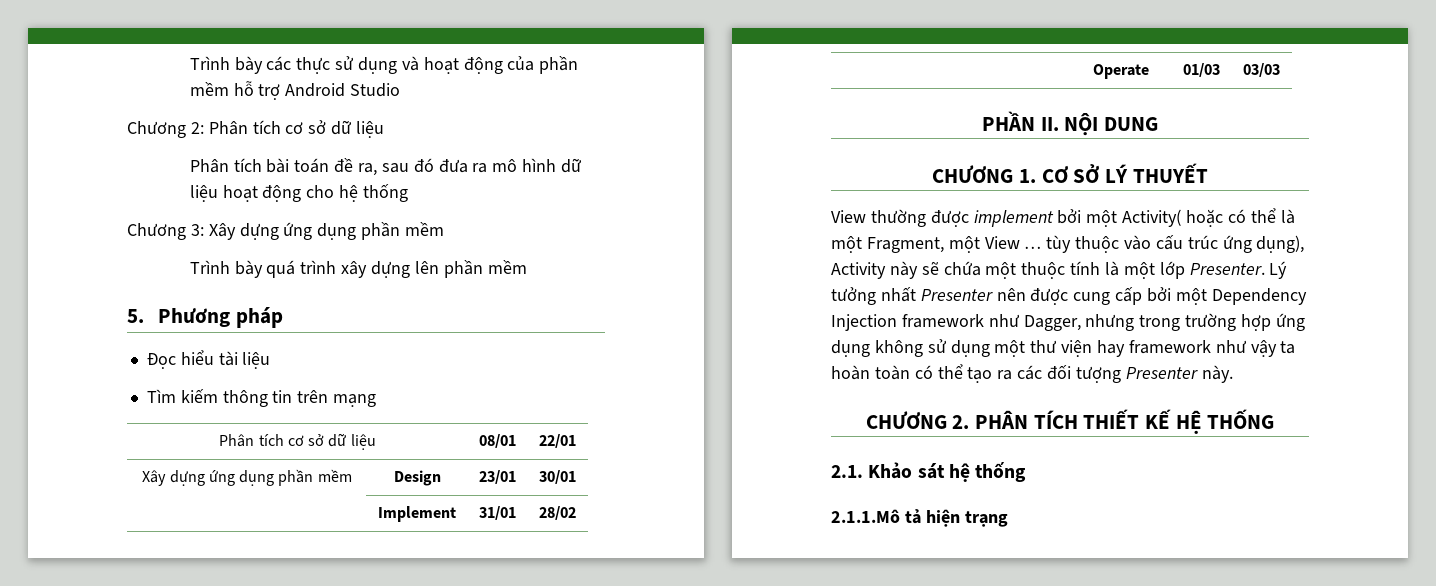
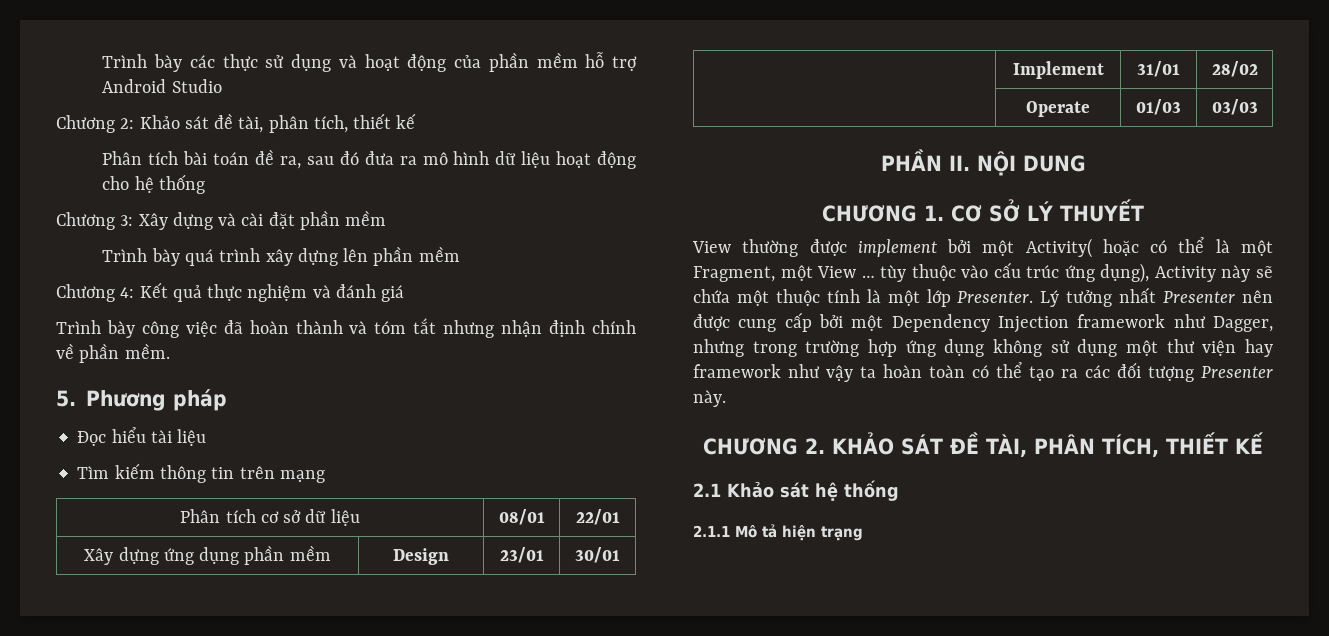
- Chương 2: Phân tích cơ sở dữ liệu
+ Chương 2: Khảo sát đề tài, phân tích, thiết kế
- Chương 3: Xây dựng ứng dụng phần mềm
+ Chương 3: Xây dựng và cài đặt phần mềm
+ Chương 4: Kết quả thực nghiệm và đánh giá
+ Trình bày công việc đã hoàn thành và tóm tắt nhưng nhận định chính về phần mềm.
- CHƯƠNG 2. PHÂN TÍCH THIẾT KẾ HỆ THỐNG
- 2.1. Khảo sát hệ thống
+ CHƯƠNG 2. KHẢO SÁT ĐỀ TÀI, PHÂN TÍCH, THIẾT KẾ
+ 2.1 Khảo sát hệ thống
- 2.1.1.Mô tả hiện trạng
+ 2.1.1 Mô tả hiện trạng

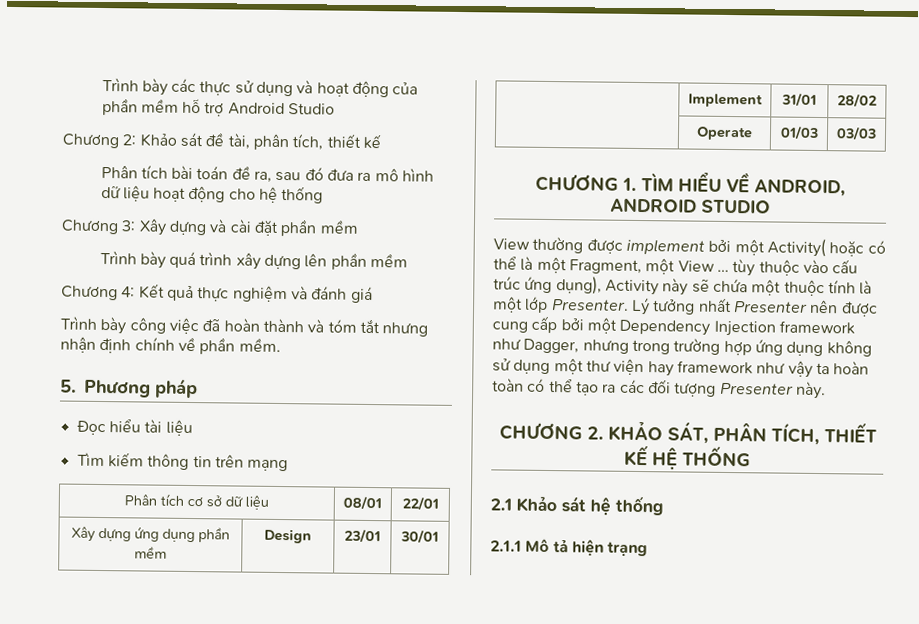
- PHẦN II. NỘI DUNG
- CHƯƠNG 1. CƠ SỞ LÝ THUYẾT
+ CHƯƠNG 1. TÌM HIỂU VỀ ANDROID, ANDROID STUDIO
- CHƯƠNG 2. KHẢO SÁT ĐỀ TÀI, PHÂN TÍCH, THIẾT KẾ
+ CHƯƠNG 2. KHẢO SÁT, PHÂN TÍCH, THIẾT KẾ HỆ THỐNG

